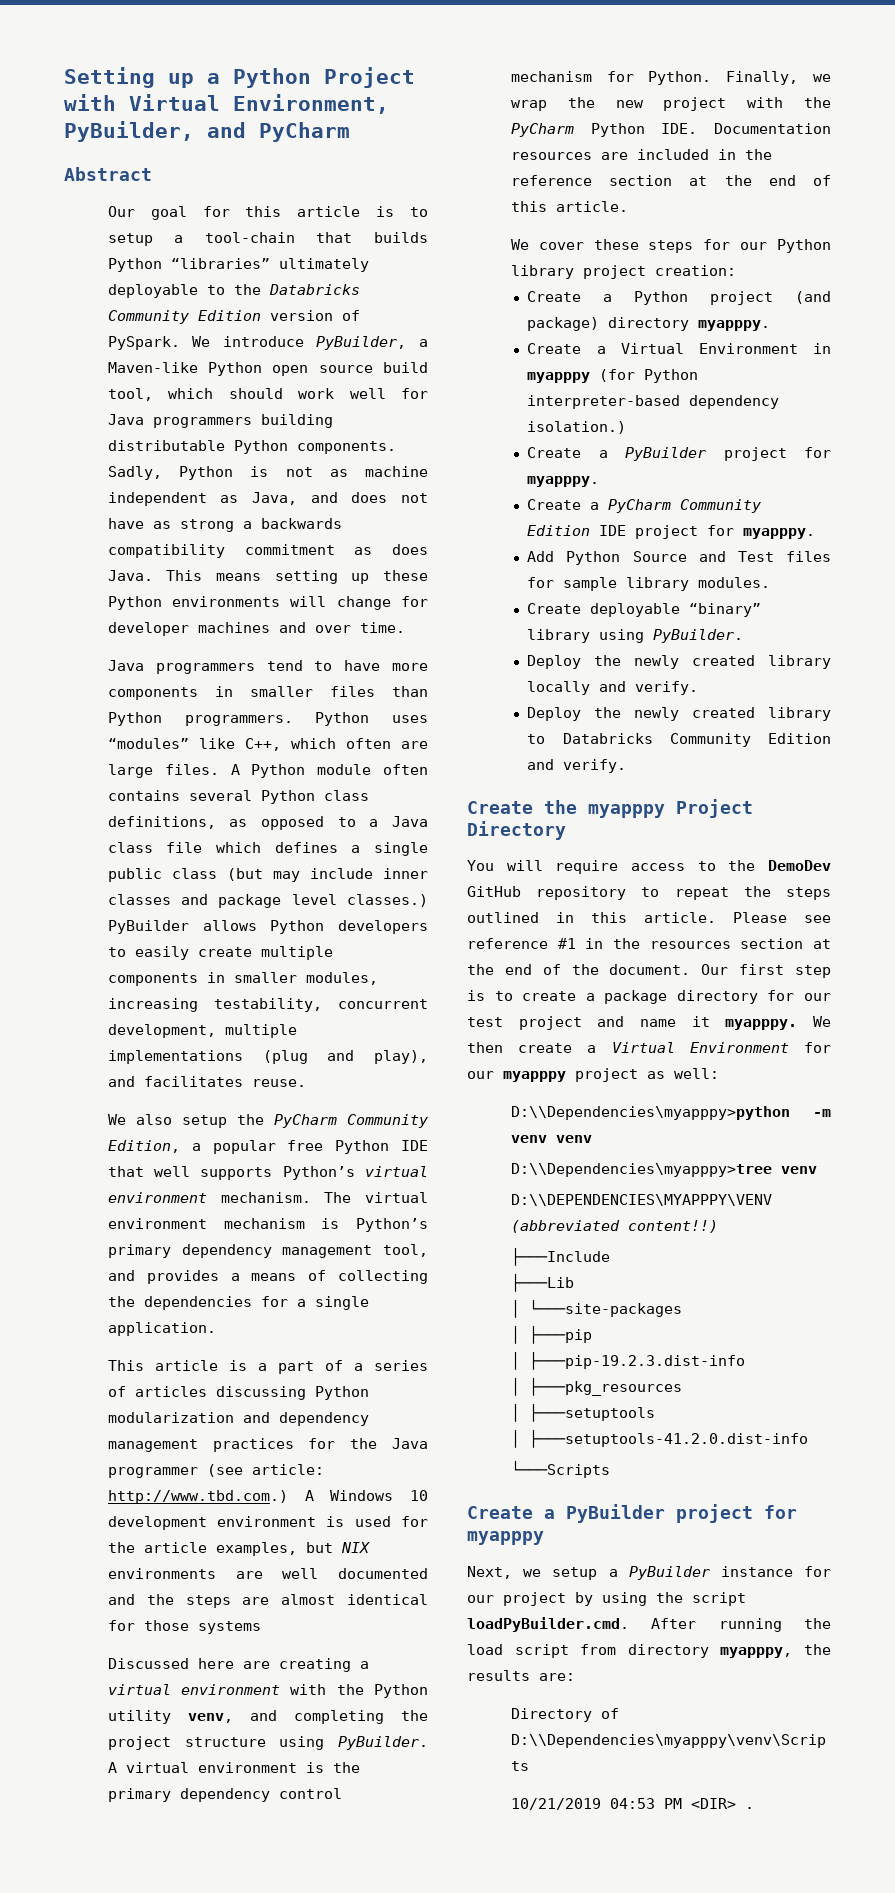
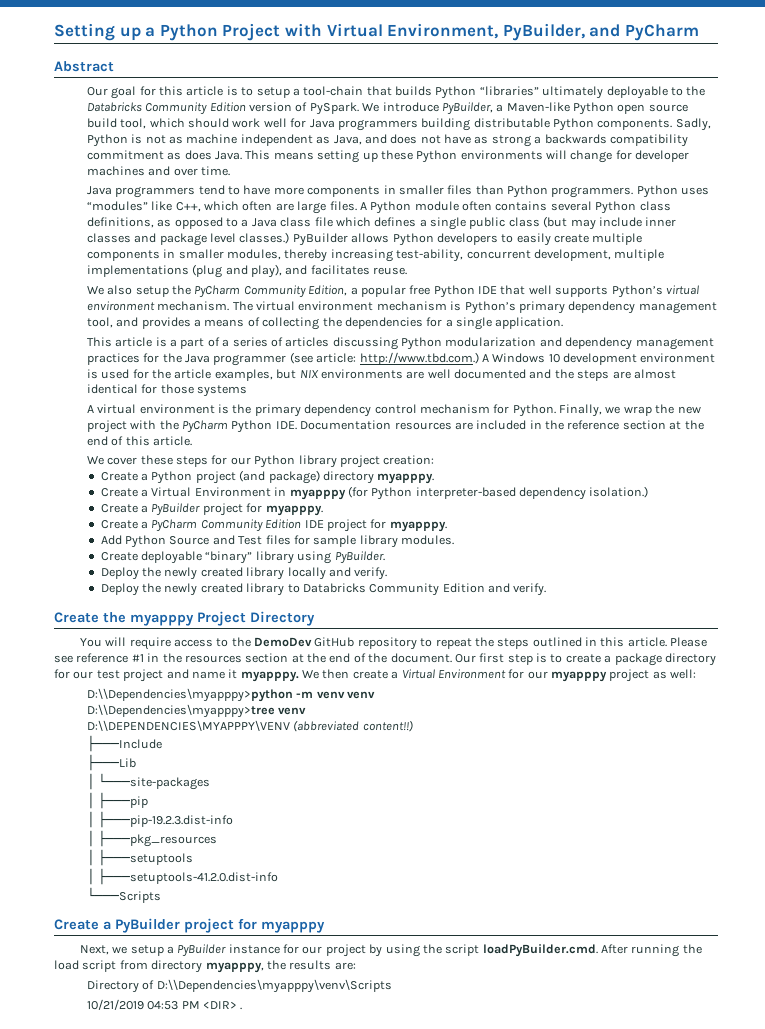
- PyBuilder allows Python developers to easily create multiple components in smaller modules, increasing testability, concurrent development, multiple implementations (plug and play), and facilitates reuse.
+ PyBuilder allows Python developers to easily create multiple components in smaller modules, thereby increasing test-ability, concurrent development, multiple implementations (plug and play), and facilitates reuse.
- Discussed here are creating a virtual environment with the Python utility venv, and completing the project structure using PyBuilder.

